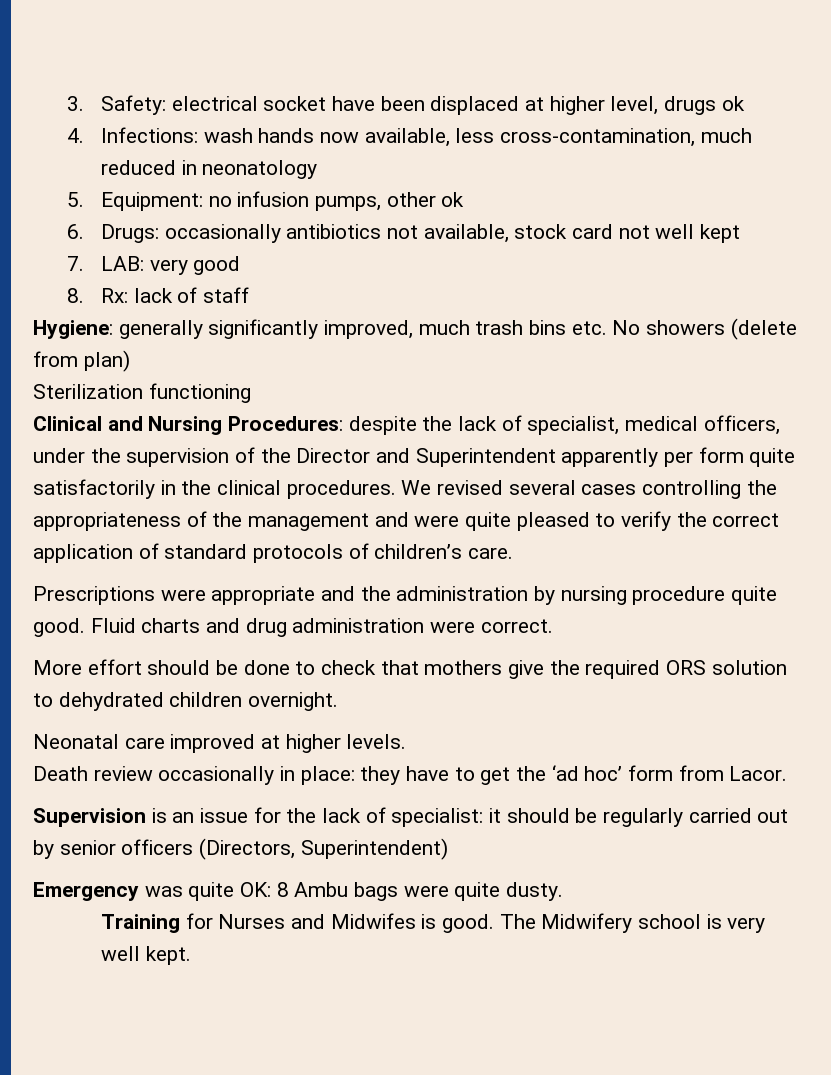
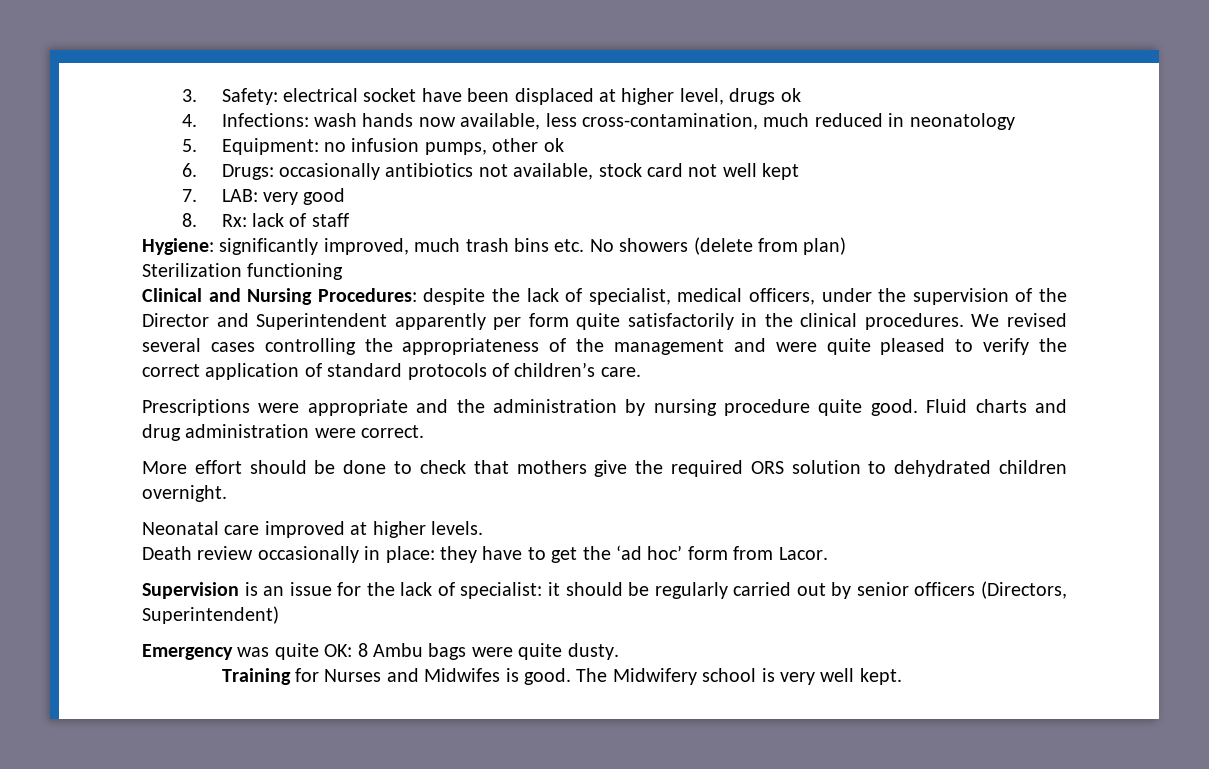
- Hygiene: generally significantly improved, much trash bins etc. No showers (delete from plan)
+ Hygiene: significantly improved, much trash bins etc. No showers (delete from plan)

